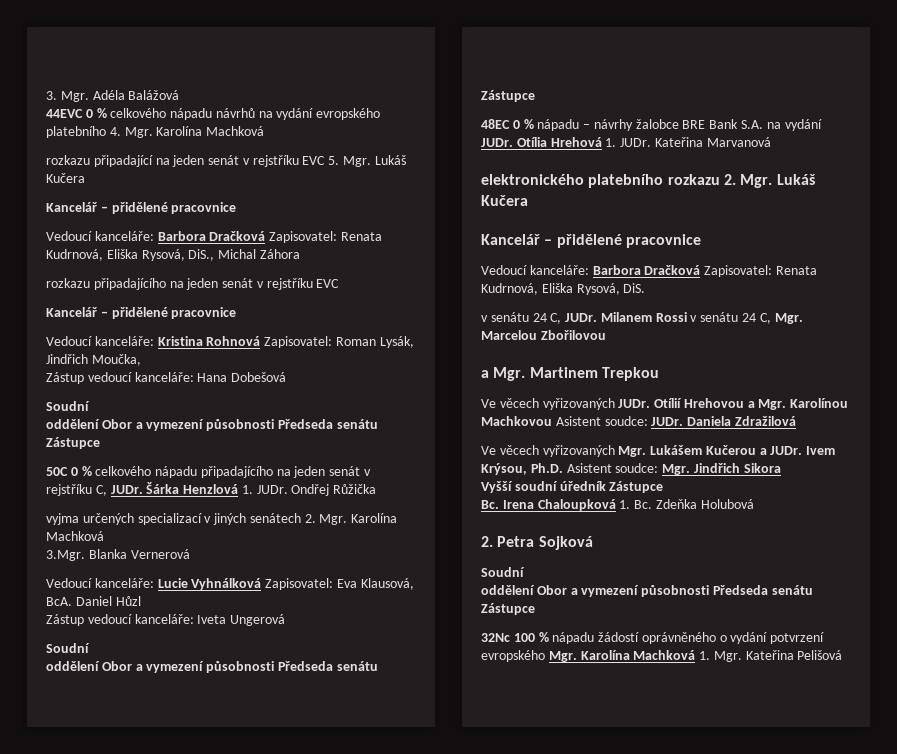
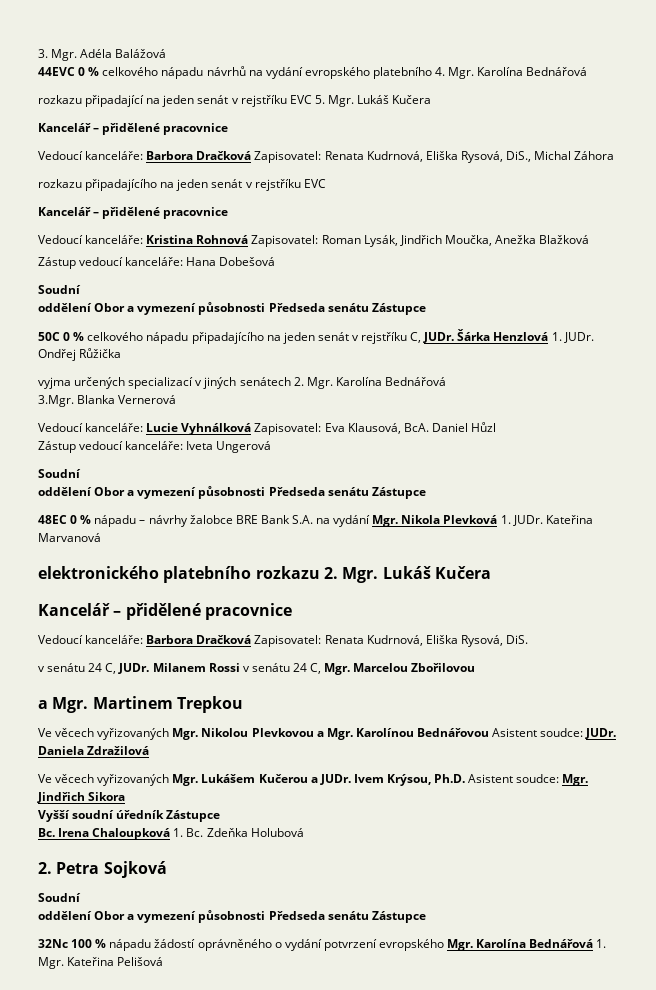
- 44EVC 0 % celkového nápadu návrhů na vydání evropského platebního 4. Mgr. Karolína Machková
+ 44EVC 0 % celkového nápadu návrhů na vydání evropského platebního 4. Mgr. Karolína Bednářová
- Vedoucí kanceláře: Kristina Rohnová Zapisovatel: Roman Lysák, Jindřich Moučka,
+ Vedoucí kanceláře: Kristina Rohnová Zapisovatel: Roman Lysák, Jindřich Moučka, Anežka Blažková
- vyjma určených specializací v jiných senátech 2. Mgr. Karolína Machková
+ vyjma určených specializací v jiných senátech 2. Mgr. Karolína Bednářová
- 48EC 0 % nápadu – návrhy žalobce BRE Bank S.A. na vydání JUDr. Otília Hrehová 1. JUDr.
+ 48EC 0 % nápadu – návrhy žalobce BRE Bank S.A. na vydání Mgr. Nikola Plevková 1. JUDr.
- Ve věcech vyřizovaných JUDr. Otílií Hrehovou a Mgr. Karolínou Machkovou Asistent soudce: JUDr.
+ Ve věcech vyřizovaných Mgr. Nikolou Plevkovou a Mgr. Karolínou Bednářovou Asistent soudce: JUDr.
- 32Nc 100 % nápadu žádostí oprávněného o vydání potvrzení evropského Mgr. Karolína Machková 1. Mgr. Kateřina Pelišová
+ 32Nc 100 % nápadu žádostí oprávněného o vydání potvrzení evropského Mgr. Karolína Bednářová 1. Mgr. Kateřina Pelišová

